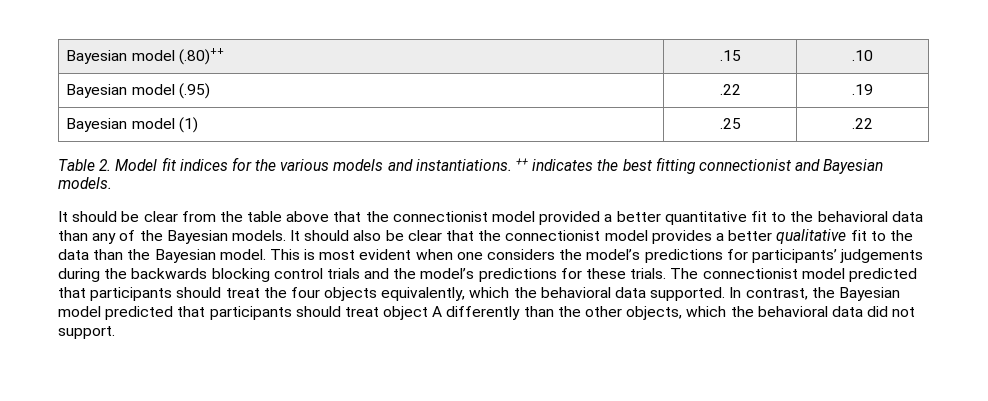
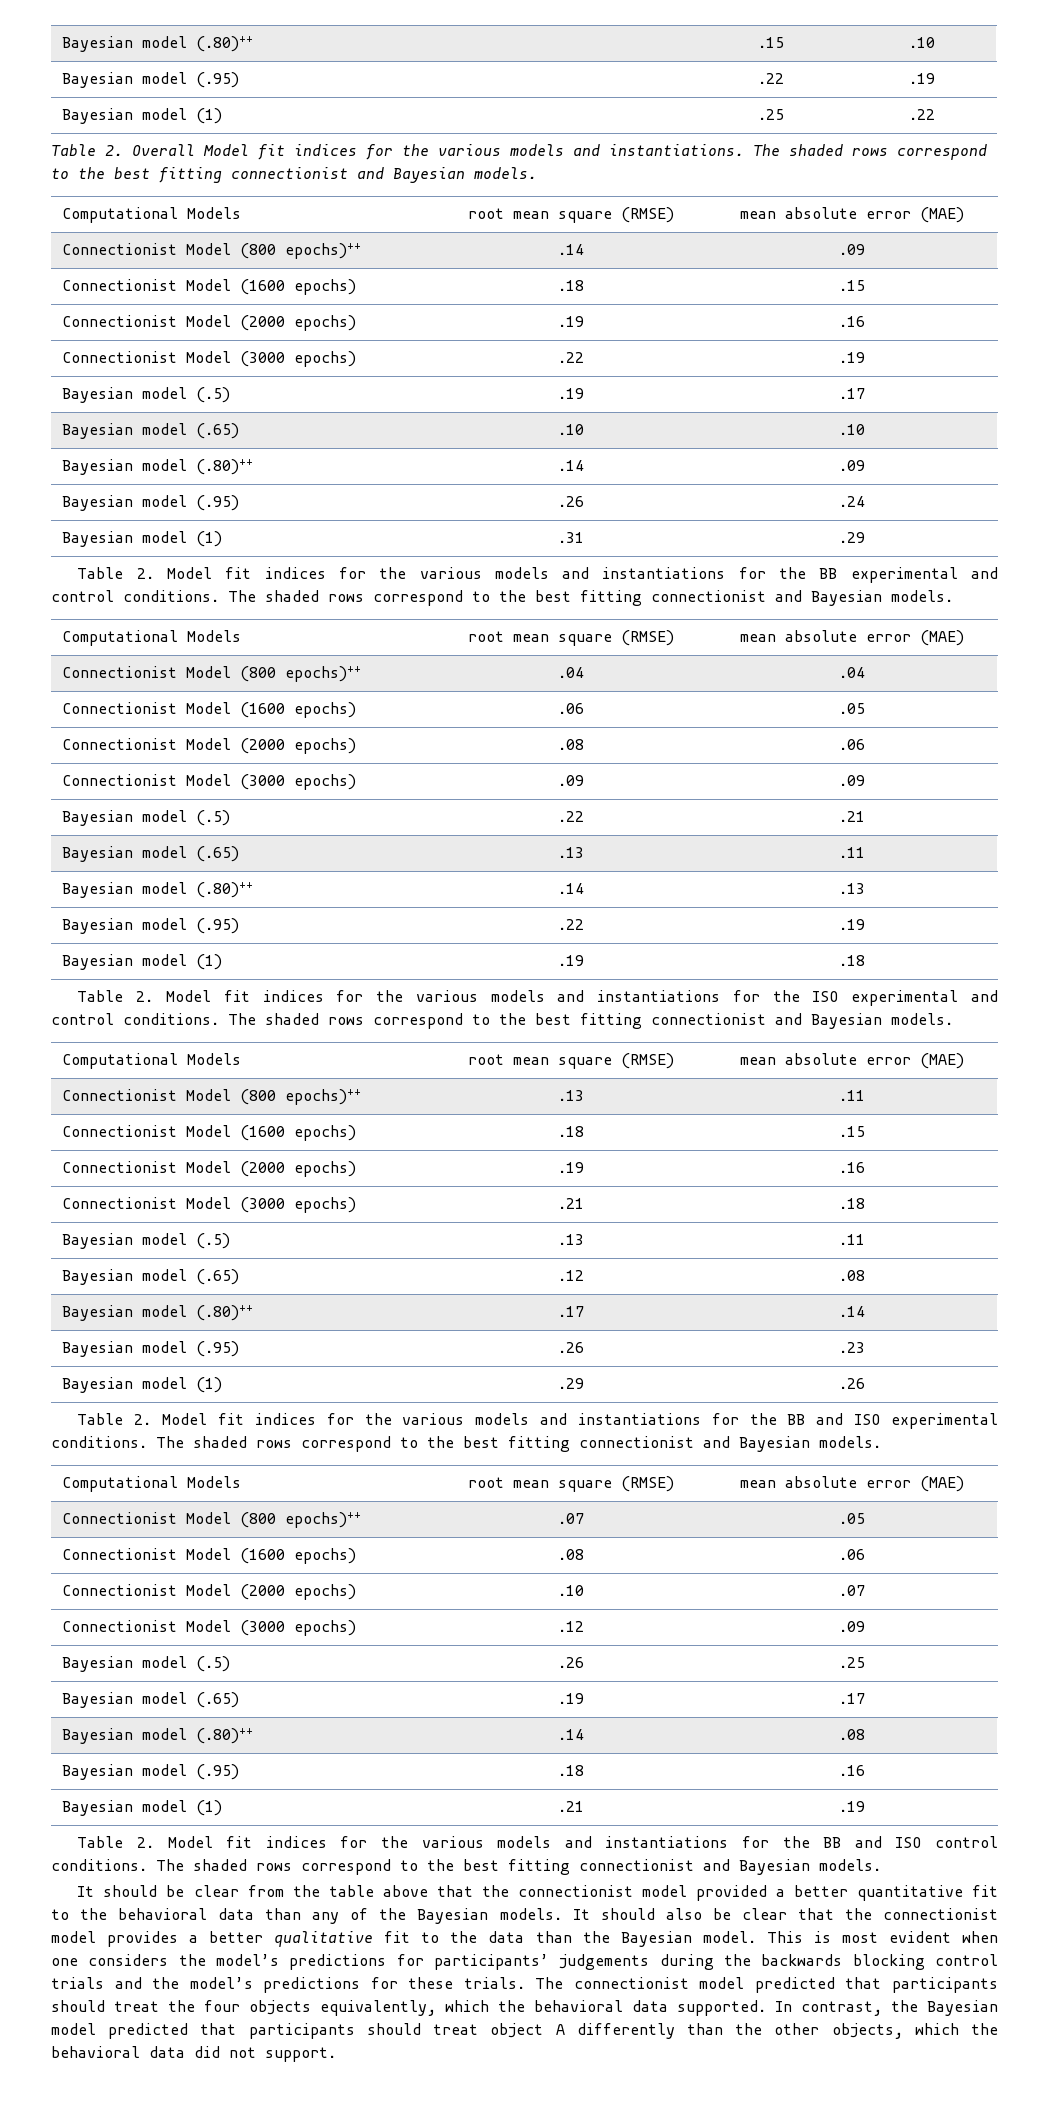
- Table 2. Model fit indices for the various models and instantiations. ++ indicates the best fitting connectionist and Bayesian models.
+ Table 2. Overall Model fit indices for the various models and instantiations. The shaded rows correspond to the best fitting connectionist and Bayesian models.
+ Computational Models | root mean square (RMSE) | mean absolute error (MAE)
+ Connectionist Model (800 epochs)++ | .14 | .09
+ Connectionist Model (1600 epochs) | .18 | .15
+ Connectionist Model (2000 epochs) | .19 | .16
+ Connectionist Model (3000 epochs) | .22 | .19
+ Bayesian model (.5) | .19 | .17
+ Bayesian model (.65) | .10 | .10
+ Bayesian model (.80)++ | .14 | .09
+ Bayesian model (.95) | .26 | .24
+ Bayesian model (1) | .31 | .29
+ Table 2. Model fit indices for the various models and instantiations for the BB experimental and control conditions. The shaded rows correspond to the best fitting connectionist and Bayesian models.
+ Computational Models | root mean square (RMSE) | mean absolute error (MAE)
+ Connectionist Model (800 epochs)++ | .04 | .04
+ Connectionist Model (1600 epochs) | .06 | .05
+ Connectionist Model (2000 epochs) | .08 | .06
+ Connectionist Model (3000 epochs) | .09 | .09
+ Bayesian model (.5) | .22 | .21
+ Bayesian model (.65) | .13 | .11
+ Bayesian model (.80)++ | .14 | .13
+ Bayesian model (.95) | .22 | .19
+ Bayesian model (1) | .19 | .18
+ Table 2. Model fit indices for the various models and instantiations for the ISO experimental and control conditions. The shaded rows correspond to the best fitting connectionist and Bayesian models.
+ Computational Models | root mean square (RMSE) | mean absolute error (MAE)
+ Connectionist Model (800 epochs)++ | .13 | .11
+ Connectionist Model (1600 epochs) | .18 | .15
+ Connectionist Model (2000 epochs) | .19 | .16
+ Connectionist Model (3000 epochs) | .21 | .18
+ Bayesian model (.5) | .13 | .11
+ Bayesian model (.65) | .12 | .08
+ Bayesian model (.80)++ | .17 | .14
+ Bayesian model (.95) | .26 | .23
+ Bayesian model (1) | .29 | .26
+ Table 2. Model fit indices for the various models and instantiations for the BB and ISO experimental conditions. The shaded rows correspond to the best fitting connectionist and Bayesian models.
+ Computational Models | root mean square (RMSE) | mean absolute error (MAE)
+ Connectionist Model (800 epochs)++ | .07 | .05
+ Connectionist Model (1600 epochs) | .08 | .06
+ Connectionist Model (2000 epochs) | .10 | .07
+ Connectionist Model (3000 epochs) | .12 | .09
+ Bayesian model (.5) | .26 | .25
+ Bayesian model (.65) | .19 | .17
+ Bayesian model (.80)++ | .14 | .08
+ Bayesian model (.95) | .18 | .16
+ Bayesian model (1) | .21 | .19
+ Table 2. Model fit indices for the various models and instantiations for the BB and ISO control conditions. The shaded rows correspond to the best fitting connectionist and Bayesian models.

